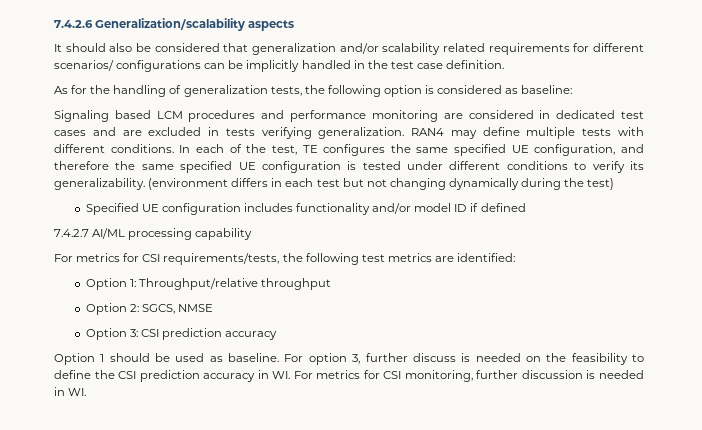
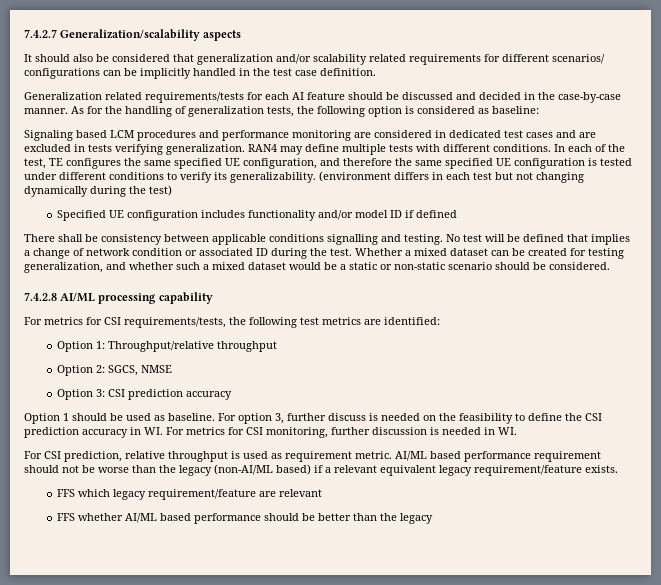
- 7.4.2.6 Generalization/scalability aspects
+ 7.4.2.7 Generalization/scalability aspects
+ Generalization related requirements/tests for each AI feature should be discussed and decided in the case-by-case manner.
- 7.4.2.7 AI/ML processing capability
+ There shall be consistency between applicable conditions signalling and testing. No test will be defined that implies a change of network condition or associated ID during the test. Whether a mixed dataset can be created for testing generalization, and whether such a mixed dataset would be a static or non-static scenario should be considered.
+ 7.4.2.8 AI/ML processing capability
+ For CSI prediction, relative throughput is used as requirement metric. AI/ML based performance requirement should not be worse than the legacy (non-AI/ML based) if a relevant equivalent legacy requirement/feature exists.
+ FFS which legacy requirement/feature are relevant
+ FFS whether AI/ML based performance should be better than the legacy

